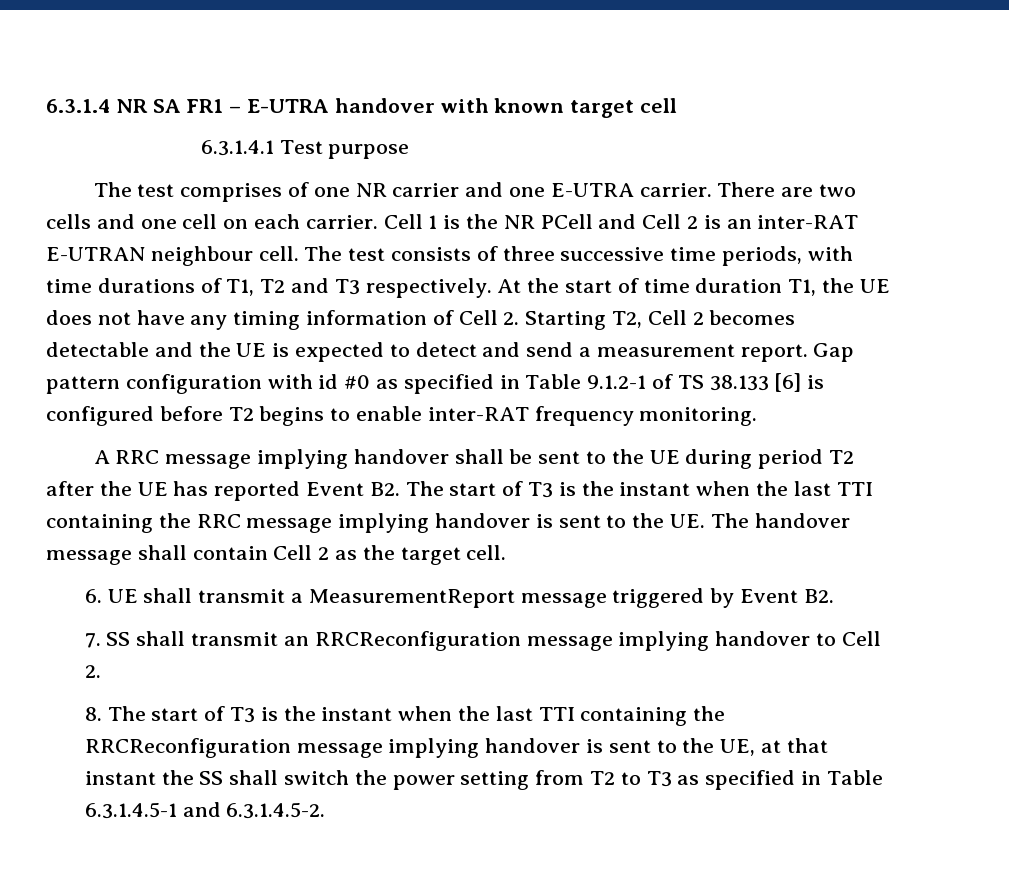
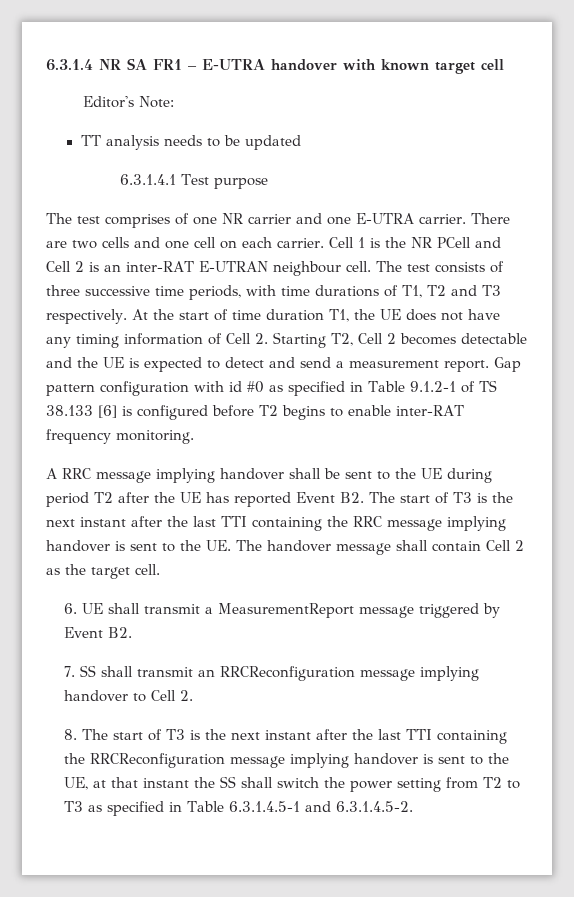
+ Editor's Note:
+ TT analysis needs to be updated
- A RRC message implying handover shall be sent to the UE during period T2 after the UE has reported Event B2. The start of T3 is the instant when the last TTI containing the RRC message implying handover is sent to the UE. The handover message shall contain Cell 2 as the target cell.
+ A RRC message implying handover shall be sent to the UE during period T2 after the UE has reported Event B2. The start of T3 is the next instant after the last TTI containing the RRC message implying handover is sent to the UE. The handover message shall contain Cell 2 as the target cell.
- 8. The start of T3 is the instant when the last TTI containing the RRCReconfiguration message implying handover is sent to the UE, at that instant the SS shall switch the power setting from T2 to T3 as specified in Table 6.3.1.4.5-1 and 6.3.1.4.5-2.
+ 8. The start of T3 is the next instant after the last TTI containing the RRCReconfiguration message implying handover is sent to the UE, at that instant the SS shall switch the power setting from T2 to T3 as specified in Table 6.3.1.4.5-1 and 6.3.1.4.5-2.

